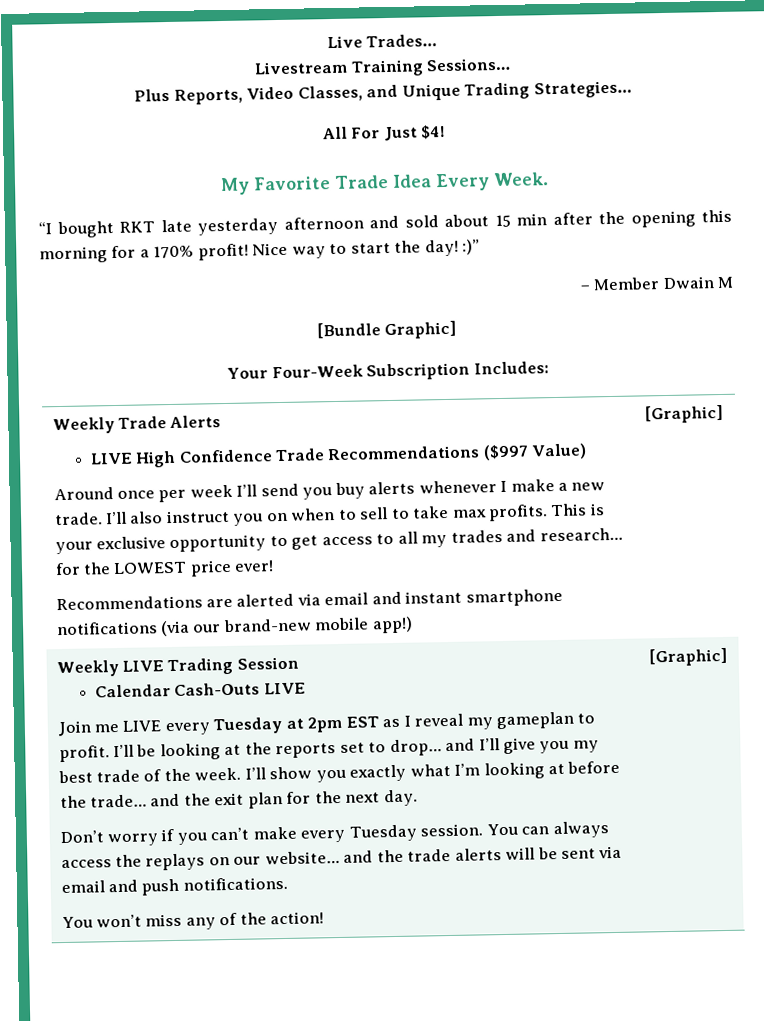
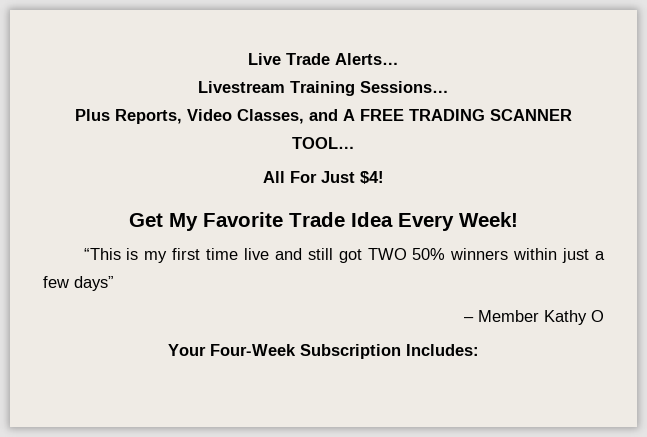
- Live Trades…
+ Live Trade Alerts…
- Plus Reports, Video Classes, and Unique Trading Strategies…
+ Plus Reports, Video Classes, and A FREE TRADING SCANNER TOOL…
- My Favorite Trade Idea Every Week.
- “I bought RKT late yesterday afternoon and sold about 15 min after the opening this morning for a 170% profit! Nice way to start the day! :)”
- – Member Dwain M
- [Bundle Graphic]
+ Get My Favorite Trade Idea Every Week!
+ “This is my first time live and still got TWO 50% winners within just a few days”
+ – Member Kathy O
  Your Four-Week Subscription Includes:
- Weekly Trade Alerts
- LIVE High Confidence Trade Recommendations ($997 Value)
- Around once per week I’ll send you buy alerts whenever I make a new trade. I’ll also instruct you on when to sell to take max profits. This is your exclusive opportunity to get access to all my trades and research… for the LOWEST price ever!
- Recommendations are alerted via email and instant smartphone notifications (via our brand-new mobile app!) | [Graphic]
- Weekly LIVE Trading Session
- Calendar Cash-Outs LIVE
- Join me LIVE every Tuesday at 2pm EST as I reveal my gameplan to profit. I’ll be looking at the reports set to drop… and I’ll give you my best trade of the week. I’ll show you exactly what I’m looking at before the trade… and the exit plan for the next day.
- Don’t worry if you can’t make every Tuesday session. You can always access the replays on our website… and the trade alerts will be sent via email and push notifications.
- You won’t miss any of the action! | [Graphic]

